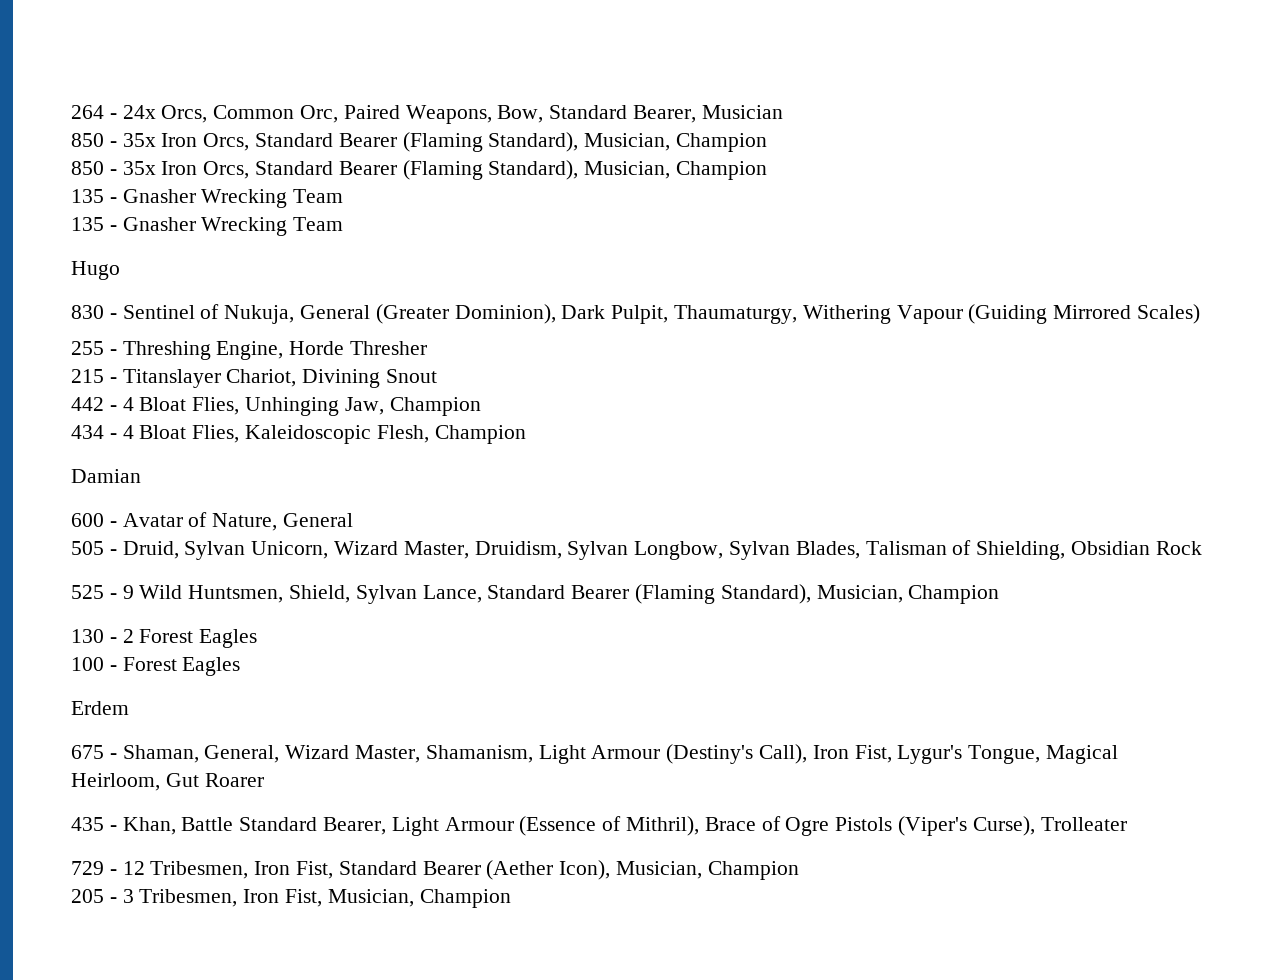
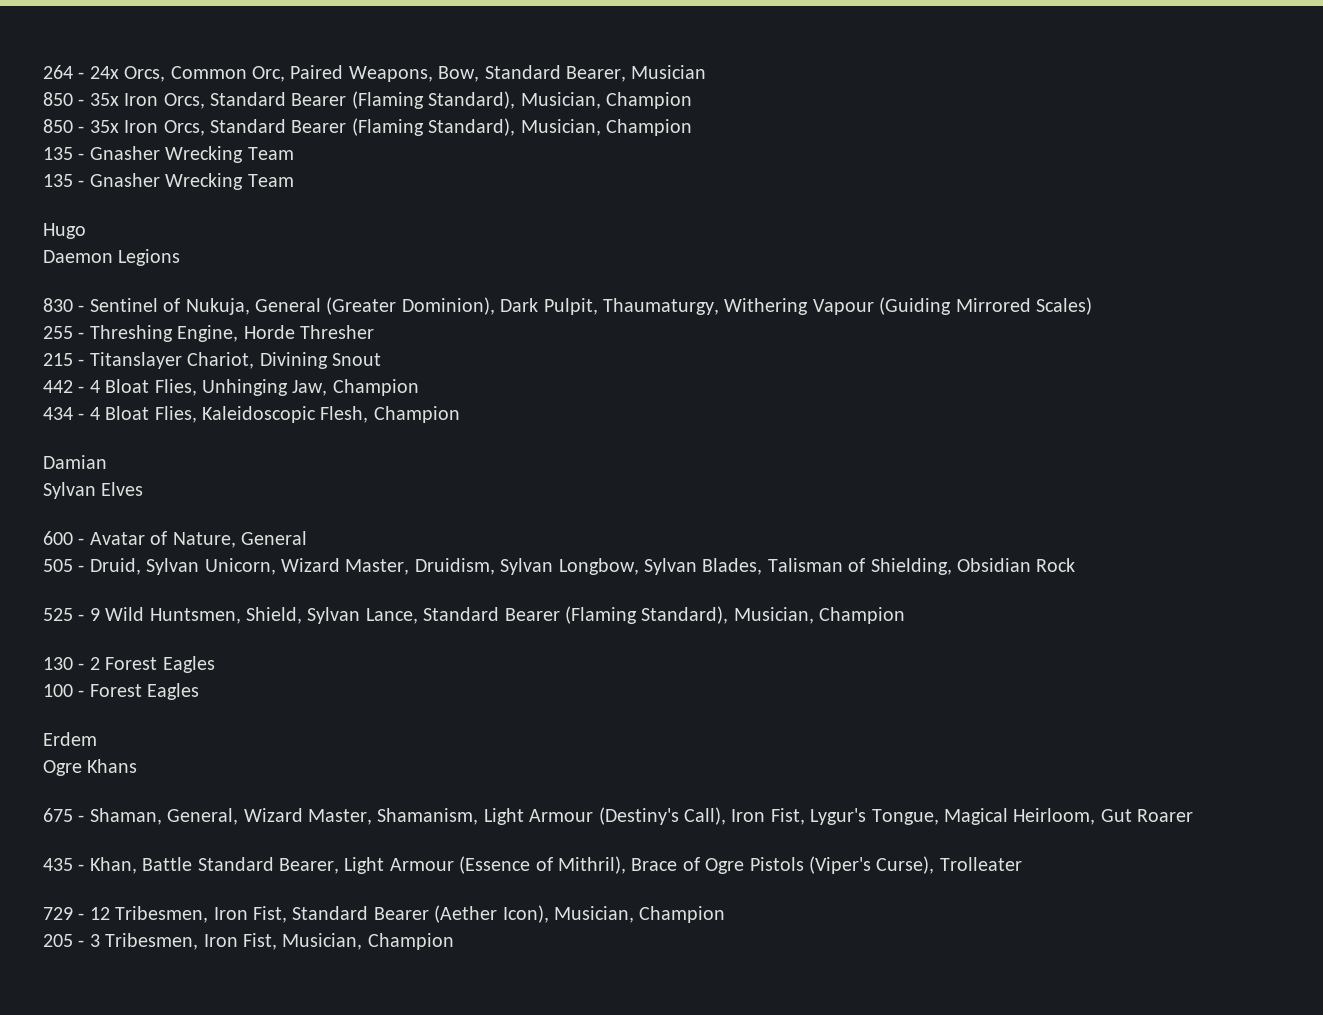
+ Daemon Legions
+ Sylvan Elves
+ Ogre Khans

